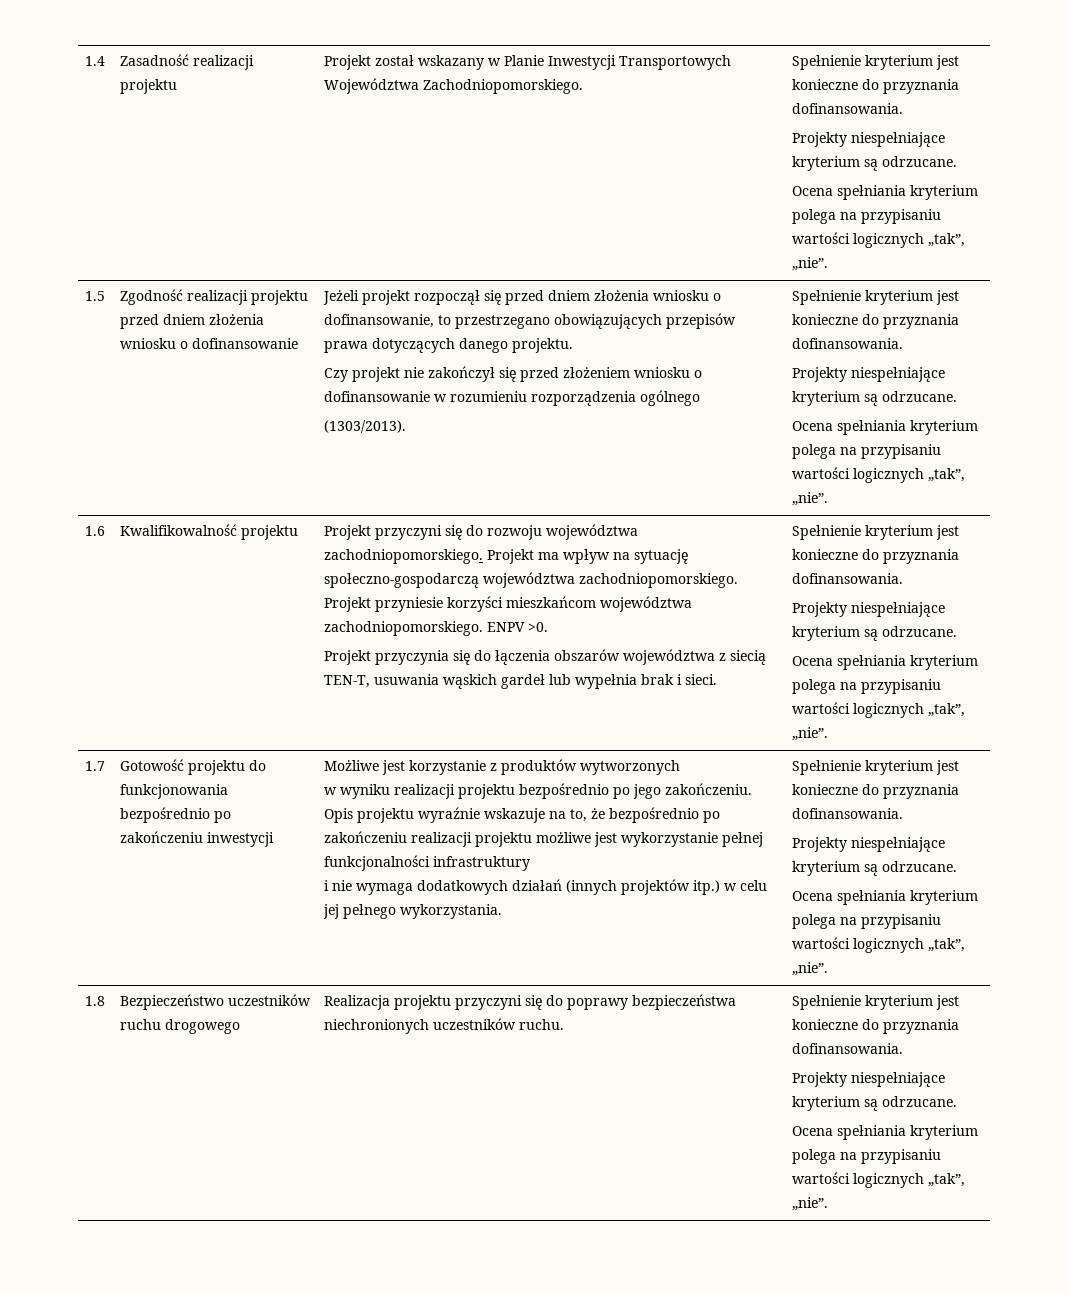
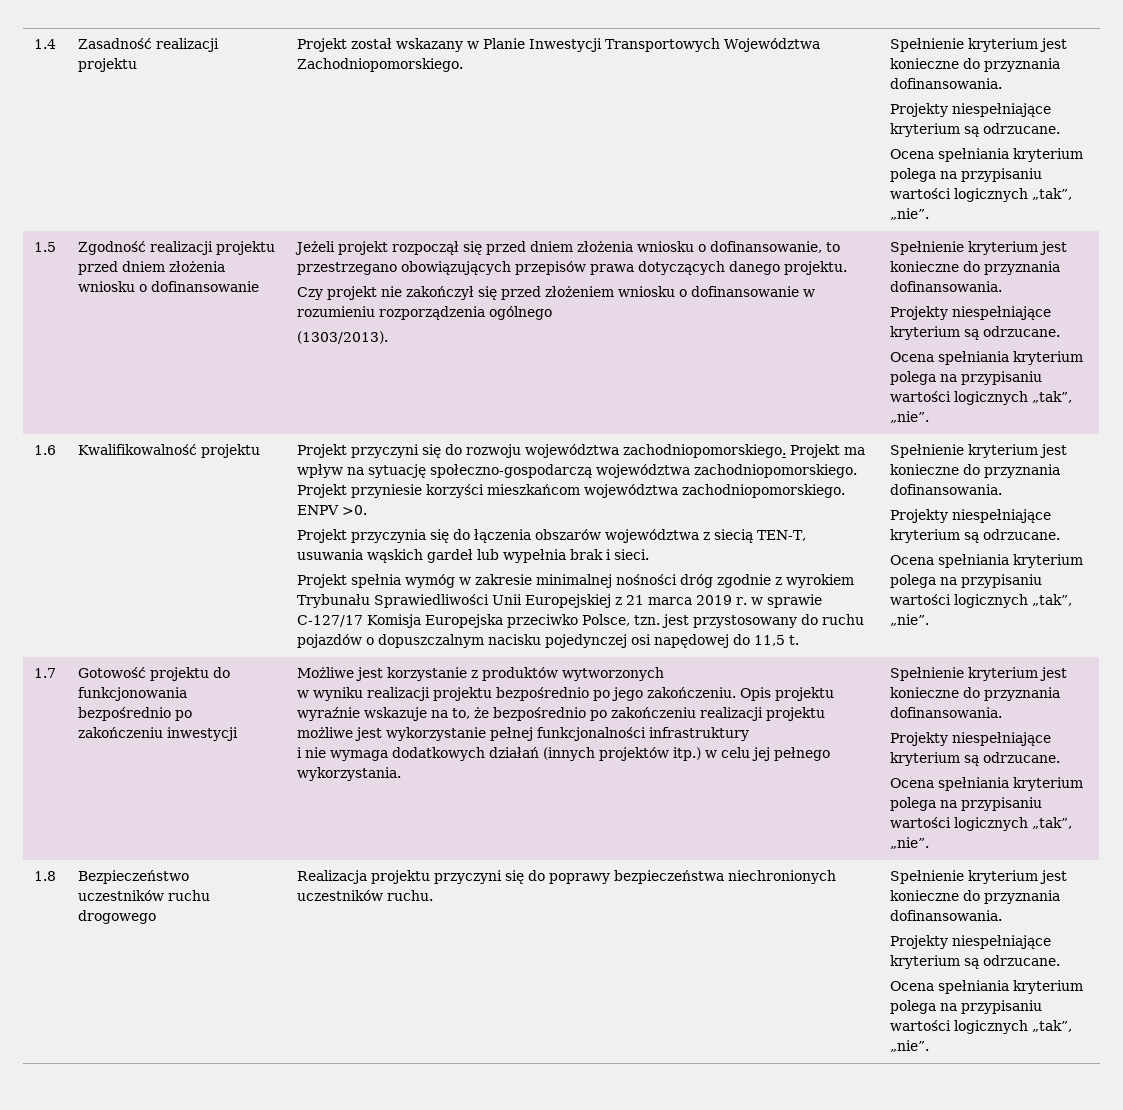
+ Projekt spełnia wymóg w zakresie minimalnej nośności dróg zgodnie z wyrokiem Trybunału Sprawiedliwości Unii Europejskiej z 21 marca 2019 r. w sprawie C-127/17 Komisja Europejska przeciwko Polsce, tzn. jest przystosowany do ruchu pojazdów o dopuszczalnym nacisku pojedynczej osi napędowej do 11,5 t.

